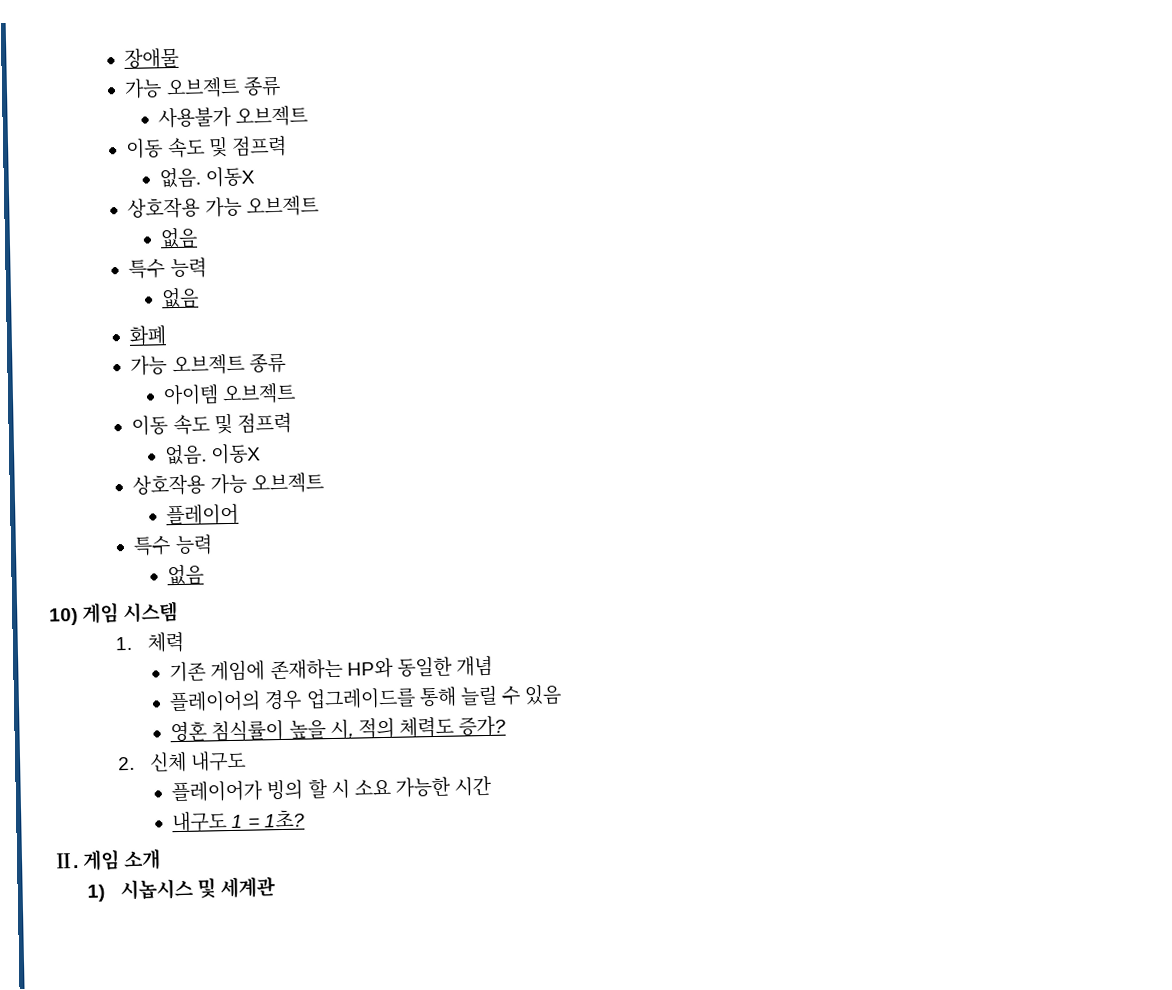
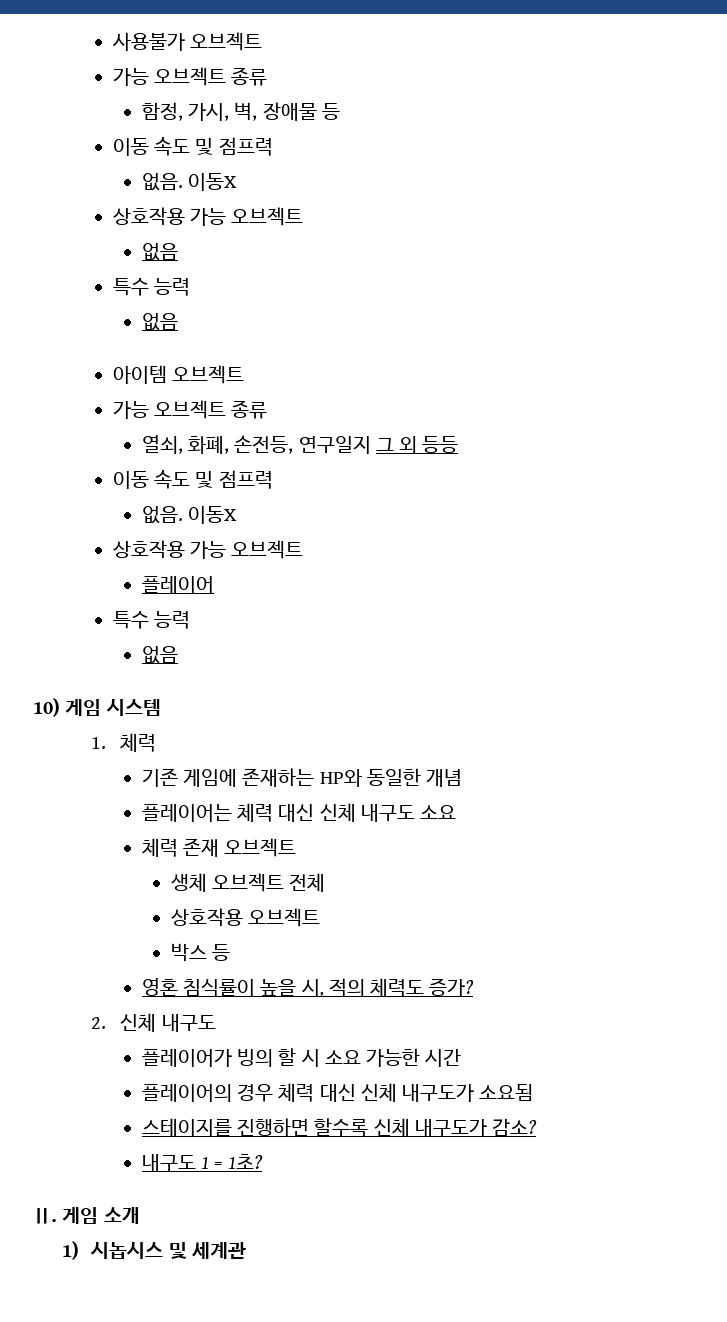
- 장애물
+ 사용불가 오브젝트
  가능 오브젝트 종류
- 사용불가 오브젝트
+ 함정, 가시, 벽, 장애물 등
- 화폐
+ 아이템 오브젝트
  가능 오브젝트 종류
- 아이템 오브젝트
+ 열쇠, 화폐, 손전등, 연구일지 그 외 등등
- 플레이어의 경우 업그레이드를 통해 늘릴 수 있음
+ 플레이어는 체력 대신 신체 내구도 소요
+ 체력 존재 오브젝트
+ 생체 오브젝트 전체
+ 상호작용 오브젝트
+ 박스 등
+ 플레이어의 경우 체력 대신 신체 내구도가 소요됨
+ 스테이지를 진행하면 할수록 신체 내구도가 감소?

